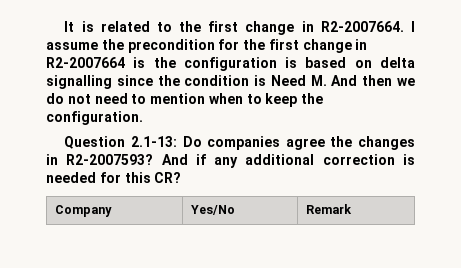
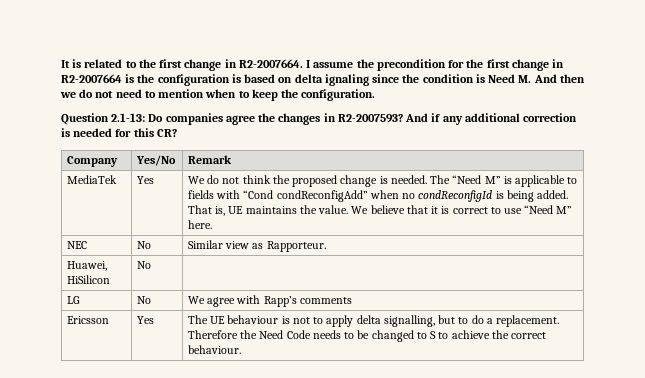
- I assume the precondition for the first change in R2-2007664 is the configuration is based on delta signalling since the condition is Need M. And then we do not need to mention when to keep the configuration.
+ I assume the precondition for the first change in R2-2007664 is the configuration is based on delta ignaling since the condition is Need M. And then we do not need to mention when to keep the configuration.
+ MediaTek | Yes | We do not think the proposed change is needed. The “Need M” is applicable to fields with “Cond condReconfigAdd” when no condReconfigId is being added. That is, UE maintains the value. We believe that it is correct to use “Need M” here.
+ NEC | No | Similar view as Rapporteur.
+ Huawei, HiSilicon | No |
+ LG | No | We agree with Rapp’s comments
+ Ericsson | Yes | The UE behaviour is not to apply delta signalling, but to do a replacement. Therefore the Need Code needs to be changed to S to achieve the correct behaviour.

